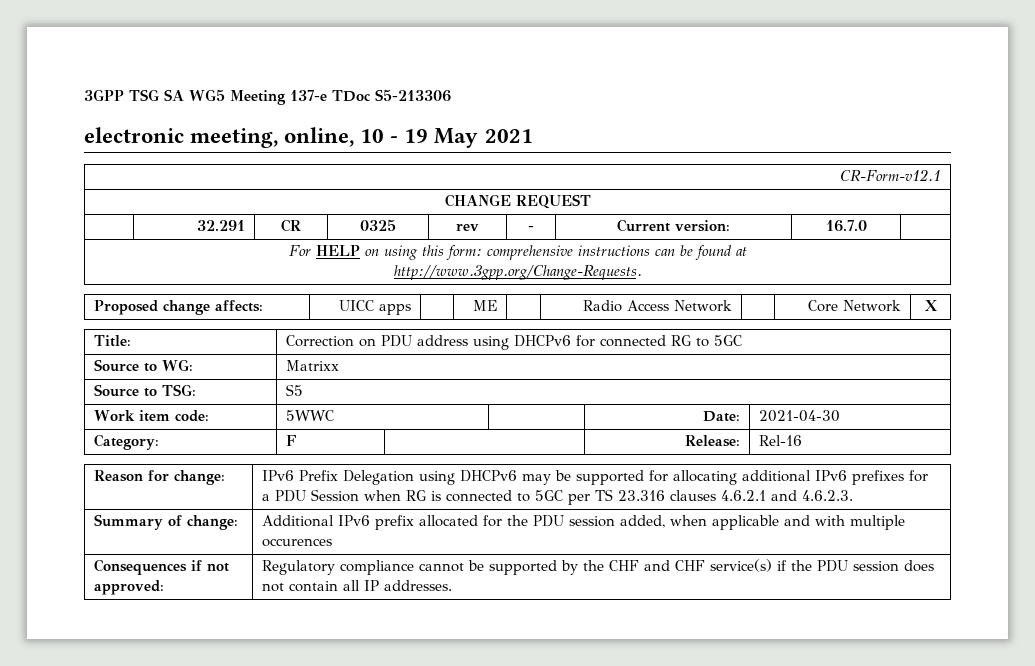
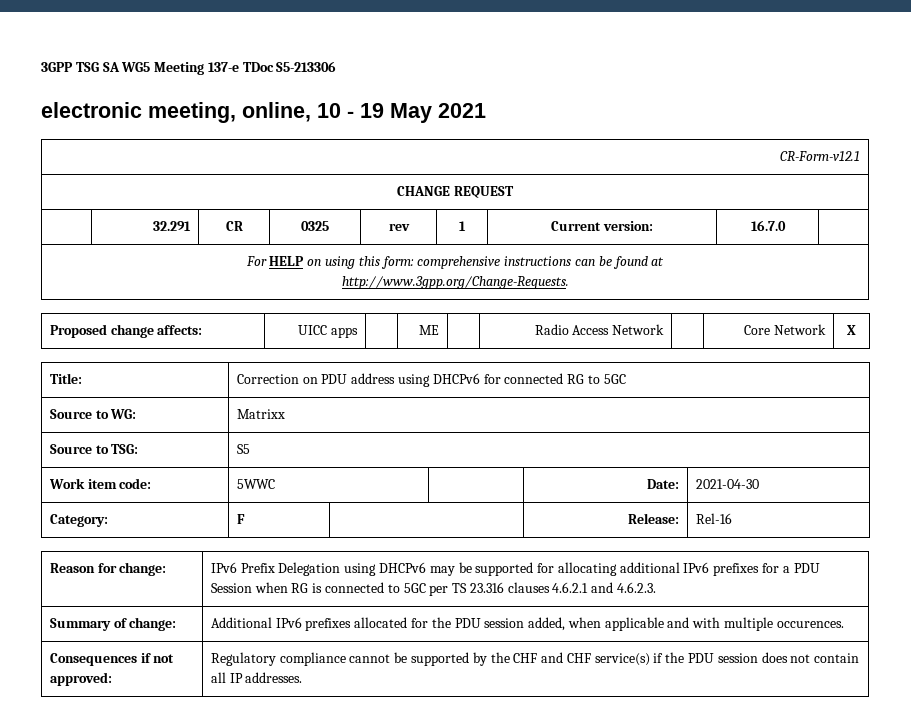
- | 32.291 | CR | 0325 | rev | - | Current version: | 16.7.0 |
+ | 32.291 | CR | 0325 | rev | 1 | Current version: | 16.7.0 |
- Summary of change: | Additional IPv6 prefix allocated for the PDU session added, when applicable and with multiple occurences
+ Summary of change: | Additional IPv6 prefixes allocated for the PDU session added, when applicable and with multiple occurences.

